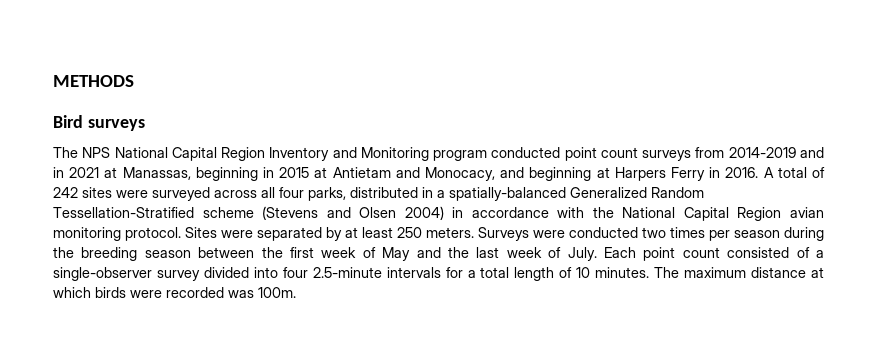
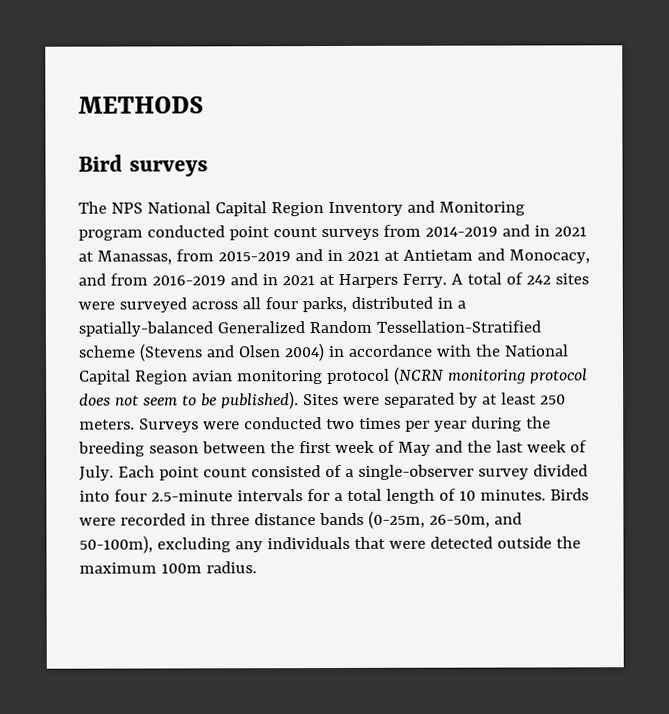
- The NPS National Capital Region Inventory and Monitoring program conducted point count surveys from 2014-2019 and in 2021 at Manassas, beginning in 2015 at Antietam and Monocacy, and beginning at Harpers Ferry in 2016.
+ The NPS National Capital Region Inventory and Monitoring program conducted point count surveys from 2014-2019 and in 2021 at Manassas, from 2015-2019 and in 2021 at Antietam and Monocacy, and from 2016-2019 and in 2021 at Harpers Ferry.
- A total of 242 sites were surveyed across all four parks, distributed in a spatially-balanced Generalized Random Tessellation-Stratified scheme (Stevens and Olsen 2004) in accordance with the National Capital Region avian monitoring protocol.
+ A total of 242 sites were surveyed across all four parks, distributed in a spatially-balanced Generalized Random Tessellation-Stratified scheme (Stevens and Olsen 2004) in accordance with the National Capital Region avian monitoring protocol (NCRN monitoring protocol does not seem to be published).
- Surveys were conducted two times per season during the breeding season between the first week of May and the last week of July.
+ Surveys were conducted two times per year during the breeding season between the first week of May and the last week of July.
- The maximum distance at which birds were recorded was 100m.
+ Birds were recorded in three distance bands (0-25m, 26-50m, and 50-100m), excluding any individuals that were detected outside the maximum 100m radius.

